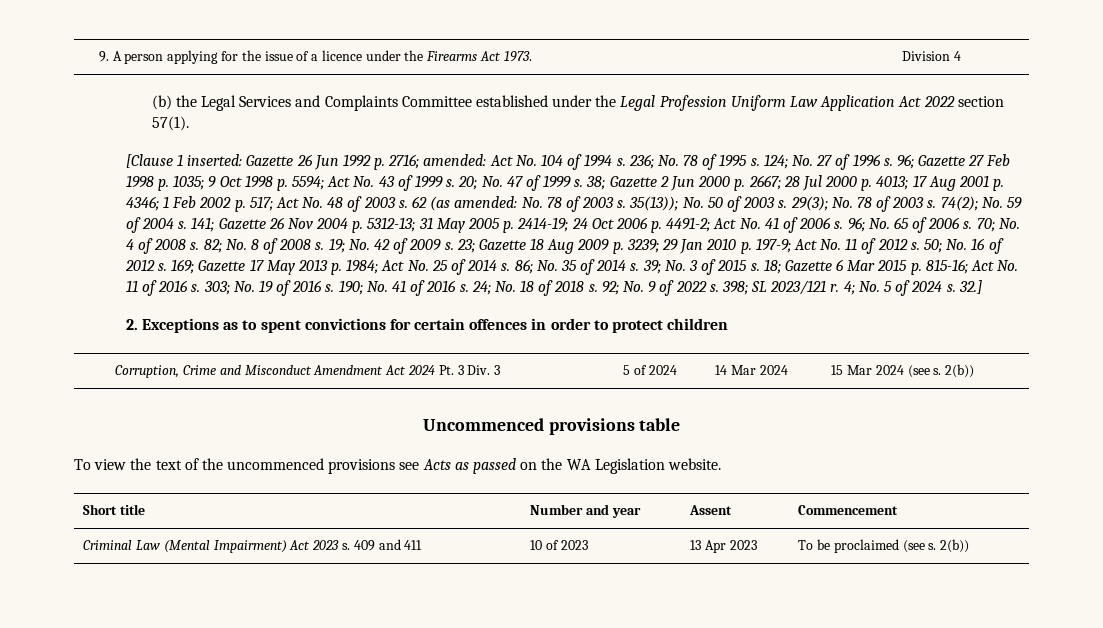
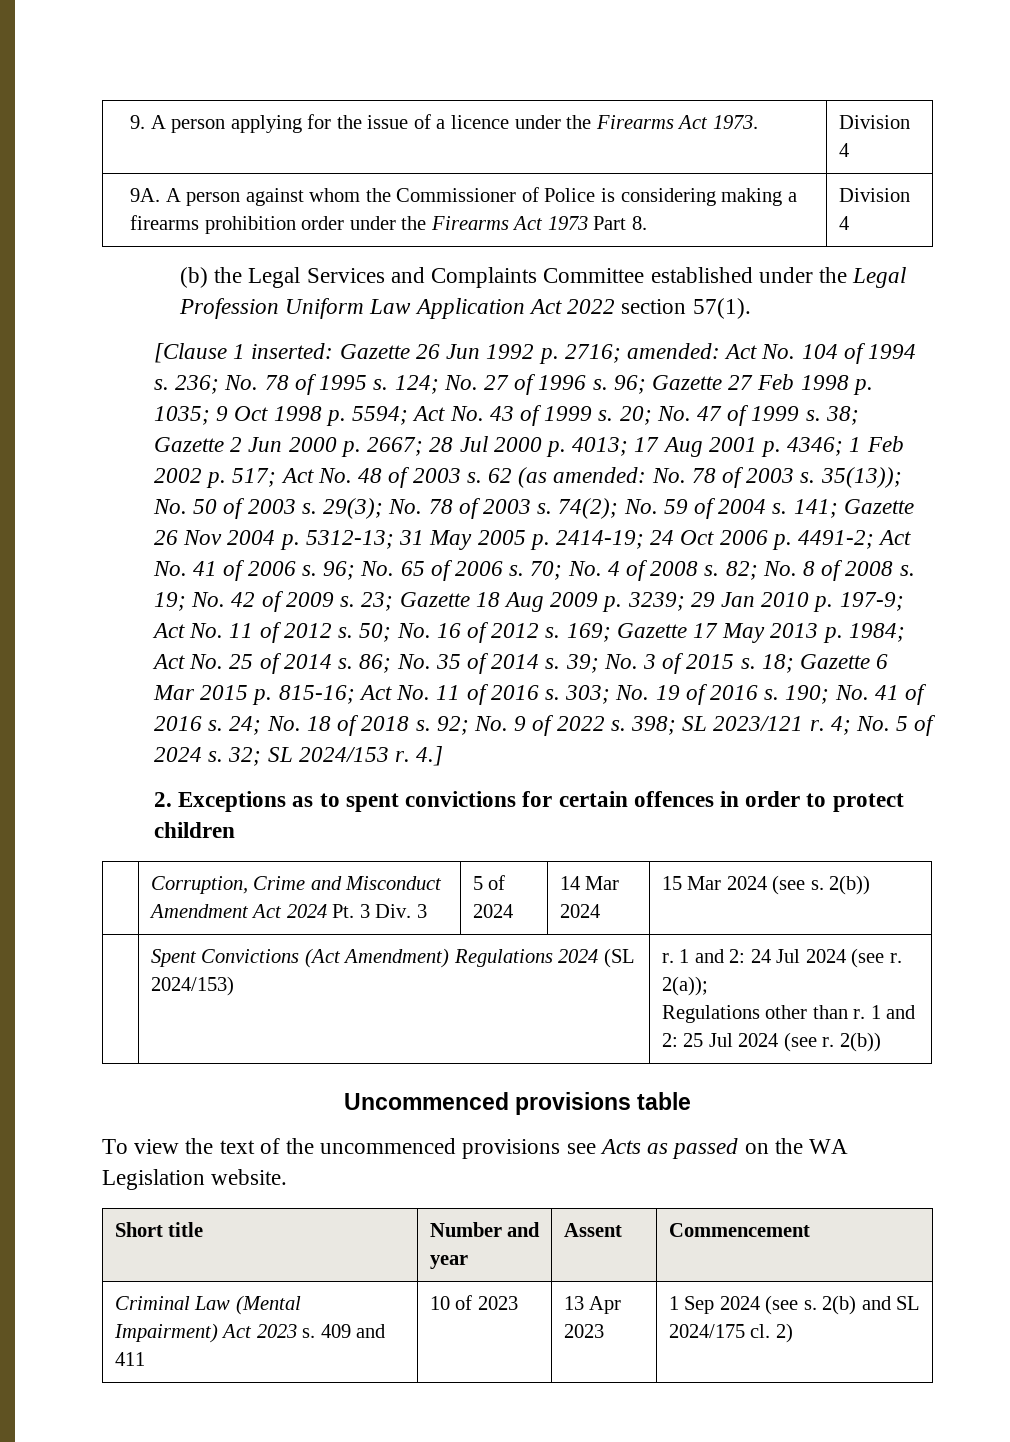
+ 9A. A person against whom the Commissioner of Police is considering making a firearms prohibition order under the Firearms Act 1973 Part 8. | Division 4
- 32.]
+ 32; SL 2024/153 r. 4.]
+ | Spent Convictions (Act Amendment) Regulations 2024 (SL 2024/153) | r. 1 and 2: 24 Jul 2024 (see r. 2(a));
+ Regulations other than r. 1 and 2: 25 Jul 2024 (see r. 2(b))
- Criminal Law (Mental Impairment) Act 2023 s. 409 and 411 | 10 of 2023 | 13 Apr 2023 | To be proclaimed (see s. 2(b))
+ Criminal Law (Mental Impairment) Act 2023 s. 409 and 411 | 10 of 2023 | 13 Apr 2023 | 1 Sep 2024 (see s. 2(b) and SL 2024/175 cl. 2)

